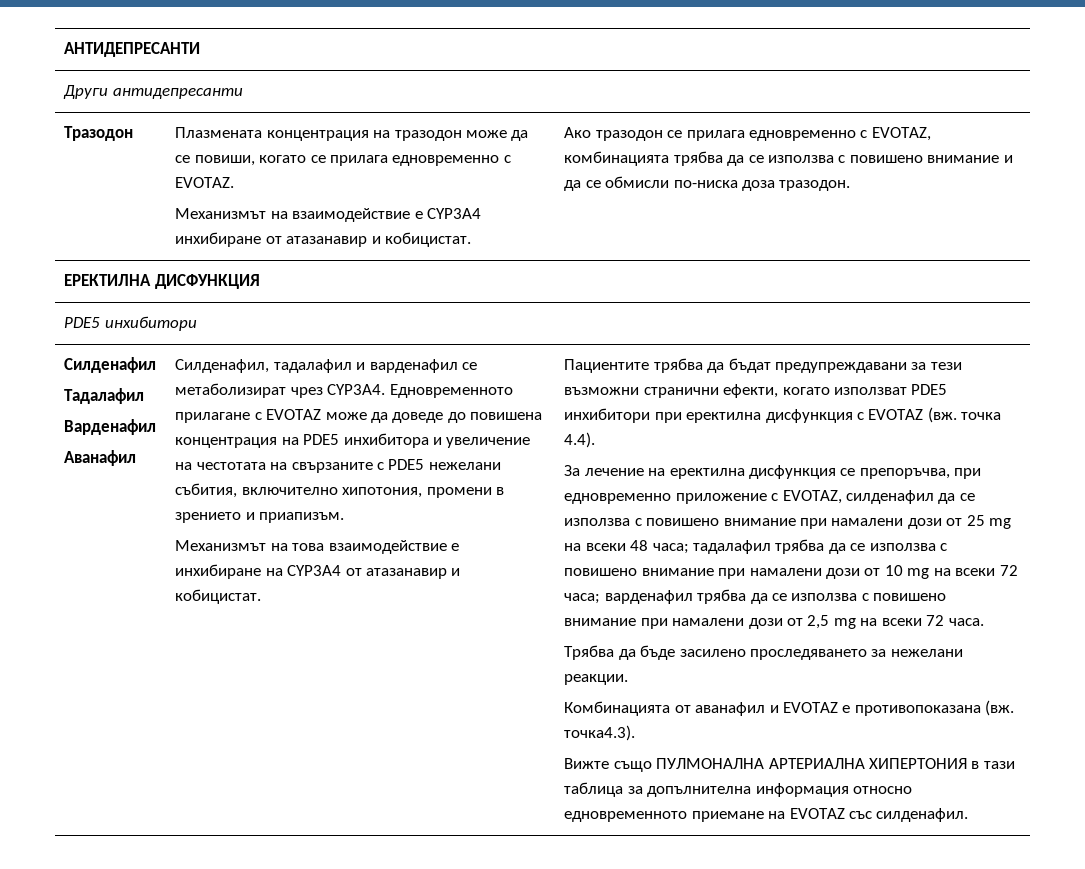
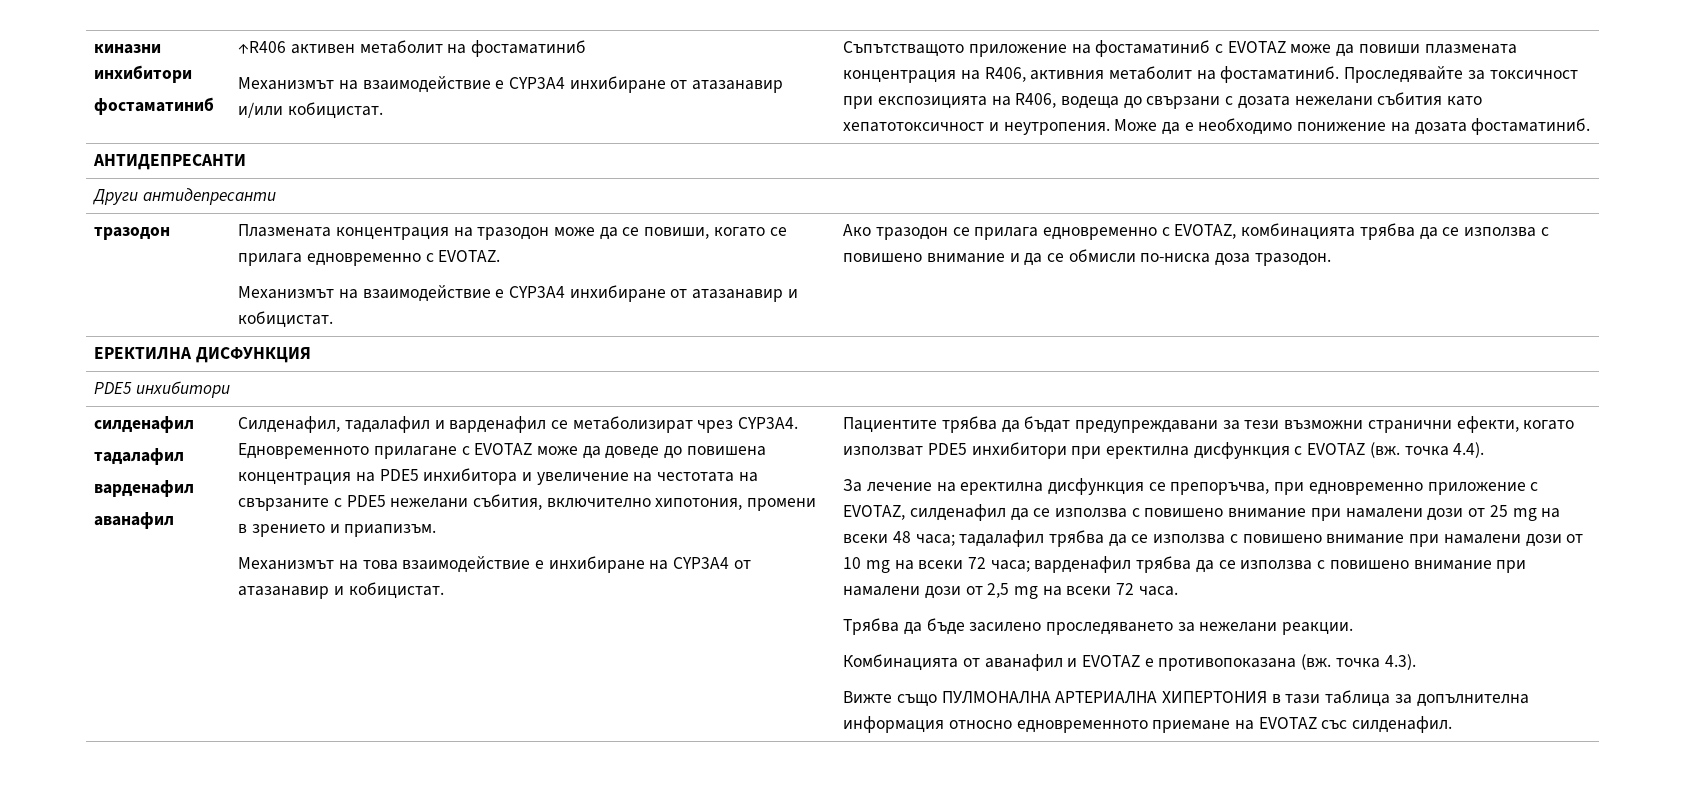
+ киназни инхибитори
+ фостаматиниб | ↑R406 активен метаболит на фостаматиниб
+ Механизмът на взаимодействие е CYP3A4 инхибиране от атазанавир и/или кобицистат. | Съпътстващото приложение на фостаматиниб с EVOTAZ може да повиши плазмената концентрация на R406, активния метаболит на фостаматиниб. Проследявайте за токсичност при експозицията на R406, водеща до свързани с дозата нежелани събития като хепатотоксичност и неутропения. Може да е необходимо понижение на дозата фостаматиниб.
  Други антидепресанти
- Тразодон
+ тразодон
  ЕРЕКТИЛНА ДИСФУНКЦИЯ
  PDE5 инхибитори
- Силденафил
- Тадалафил
- Варденафил
- Аванафил
+ силденафил
+ тадалафил
+ варденафил
+ аванафил
- Комбинацията от аванафил и EVOTAZ е противопоказана (вж. точка4.3).
+ Комбинацията от аванафил и EVOTAZ е противопоказана (вж. точка 4.3).

